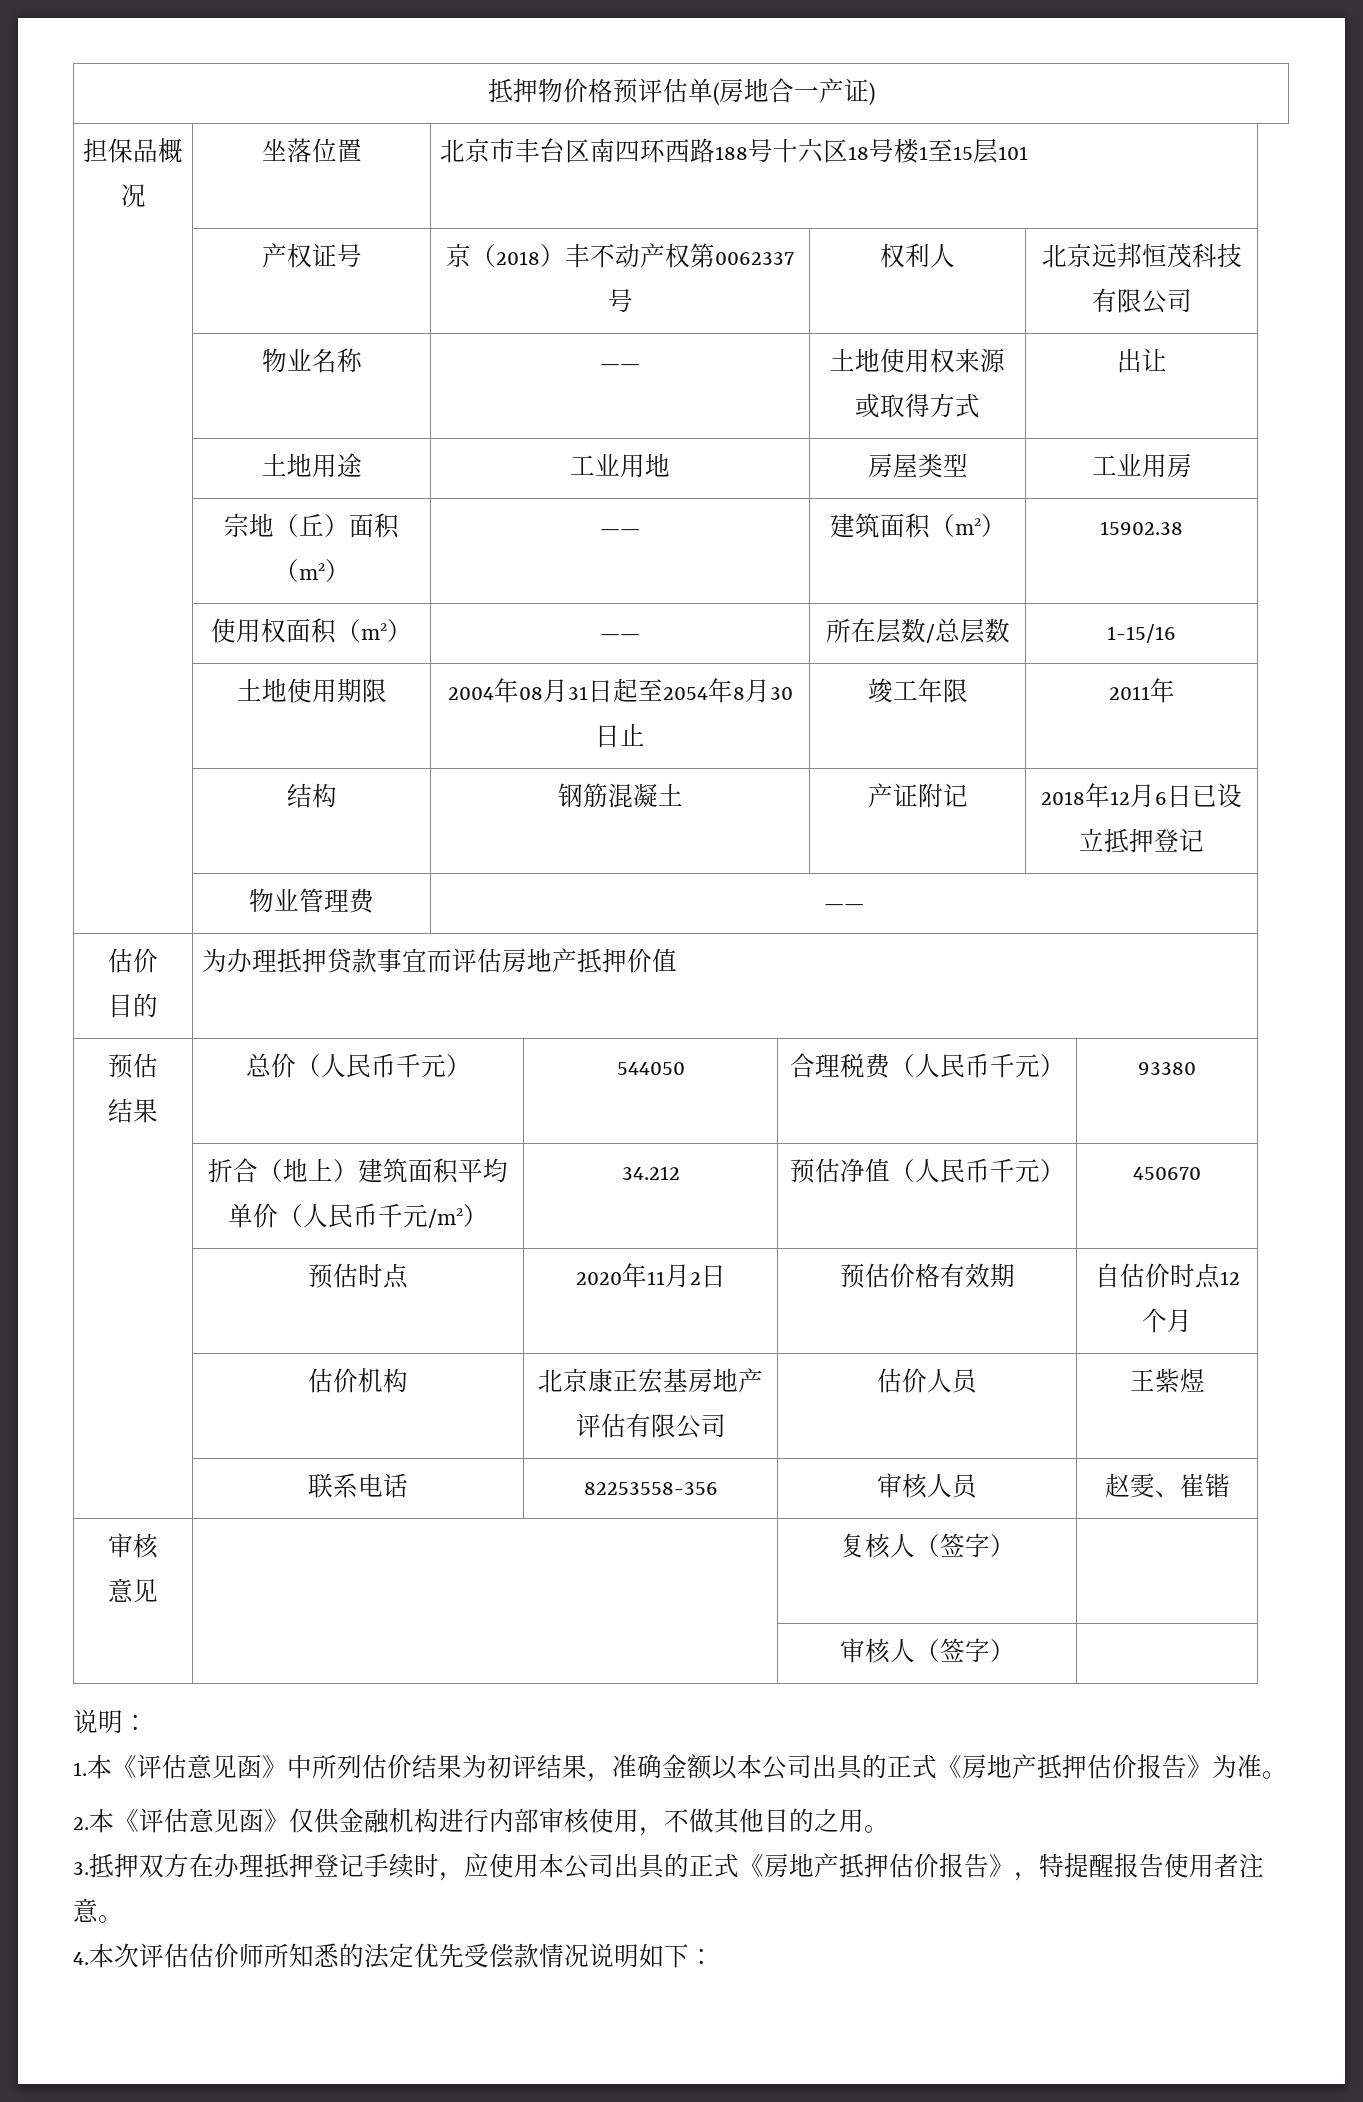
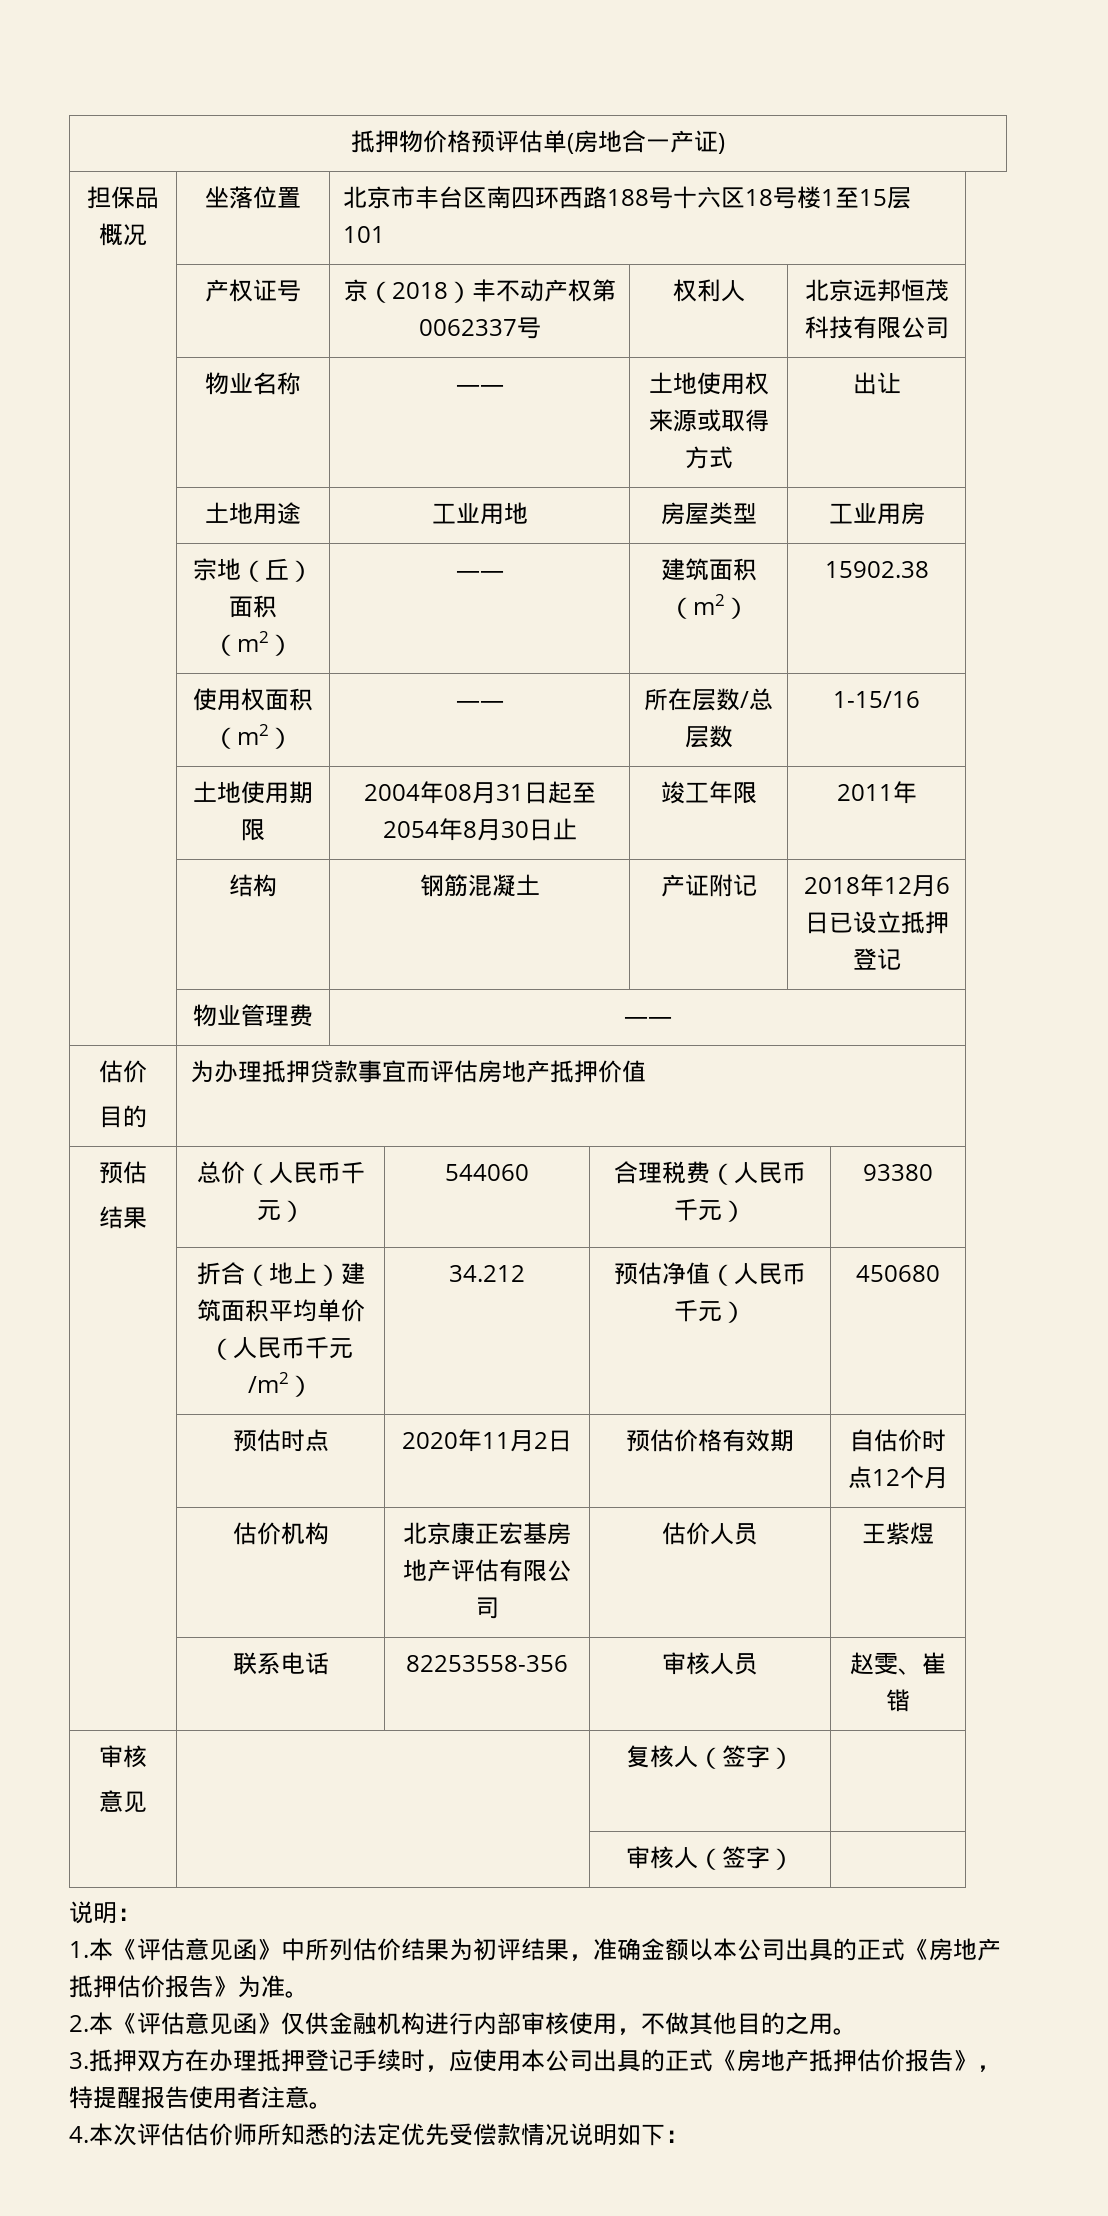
  | 物业管理费 | ——
  估价
  目的 | 为办理抵押贷款事宜而评估房地产抵押价值
  预估
- 结果 | 总价（人民币千元） | 544050 | 合理税费（人民币千元） | 93380
+ 结果 | 总价（人民币千元） | 544060 | 合理税费（人民币千元） | 93380
- | 折合（地上）建筑面积平均单价（人民币千元/m2） | 34.212 | 预估净值（人民币千元） | 450670
+ | 折合（地上）建筑面积平均单价（人民币千元/m2） | 34.212 | 预估净值（人民币千元） | 450680

